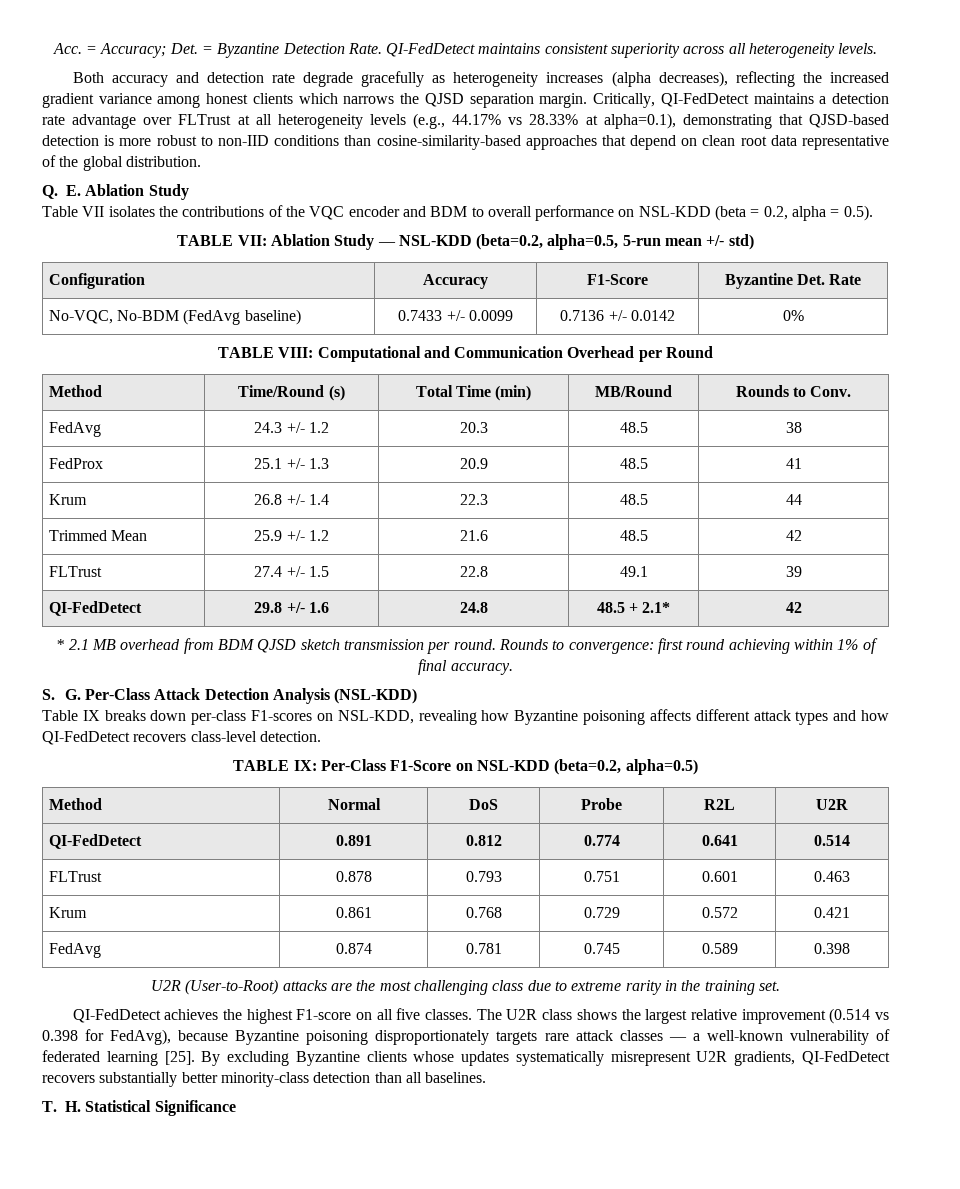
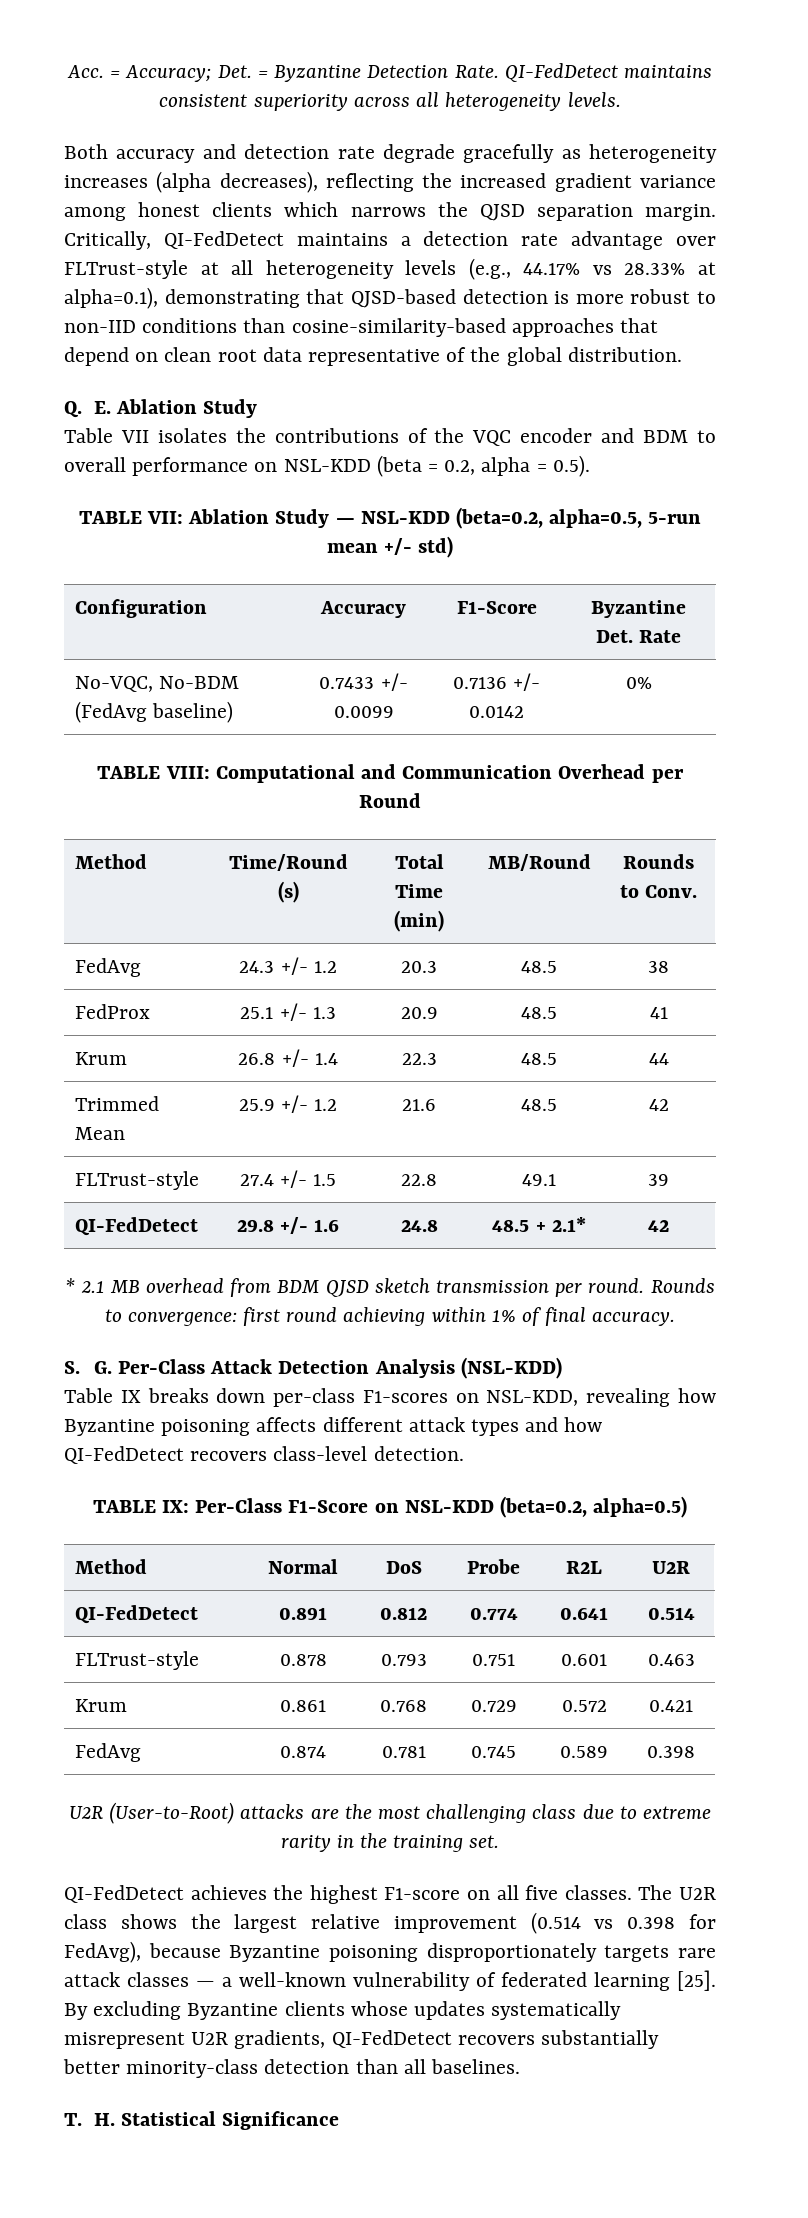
- Critically, QI-FedDetect maintains a detection rate advantage over FLTrust at all heterogeneity levels (e.g., 44.17% vs 28.33% at alpha=0.1), demonstrating that QJSD-based detection is more robust to non-IID conditions than cosine-similarity-based approaches that depend on clean root data representative of the global distribution.
+ Critically, QI-FedDetect maintains a detection rate advantage over FLTrust-style at all heterogeneity levels (e.g., 44.17% vs 28.33% at alpha=0.1), demonstrating that QJSD-based detection is more robust to non-IID conditions than cosine-similarity-based approaches that depend on clean root data representative of the global distribution.
- FLTrust | 27.4 +/- 1.5 | 22.8 | 49.1 | 39
+ FLTrust-style | 27.4 +/- 1.5 | 22.8 | 49.1 | 39
- FLTrust | 0.878 | 0.793 | 0.751 | 0.601 | 0.463
+ FLTrust-style | 0.878 | 0.793 | 0.751 | 0.601 | 0.463

